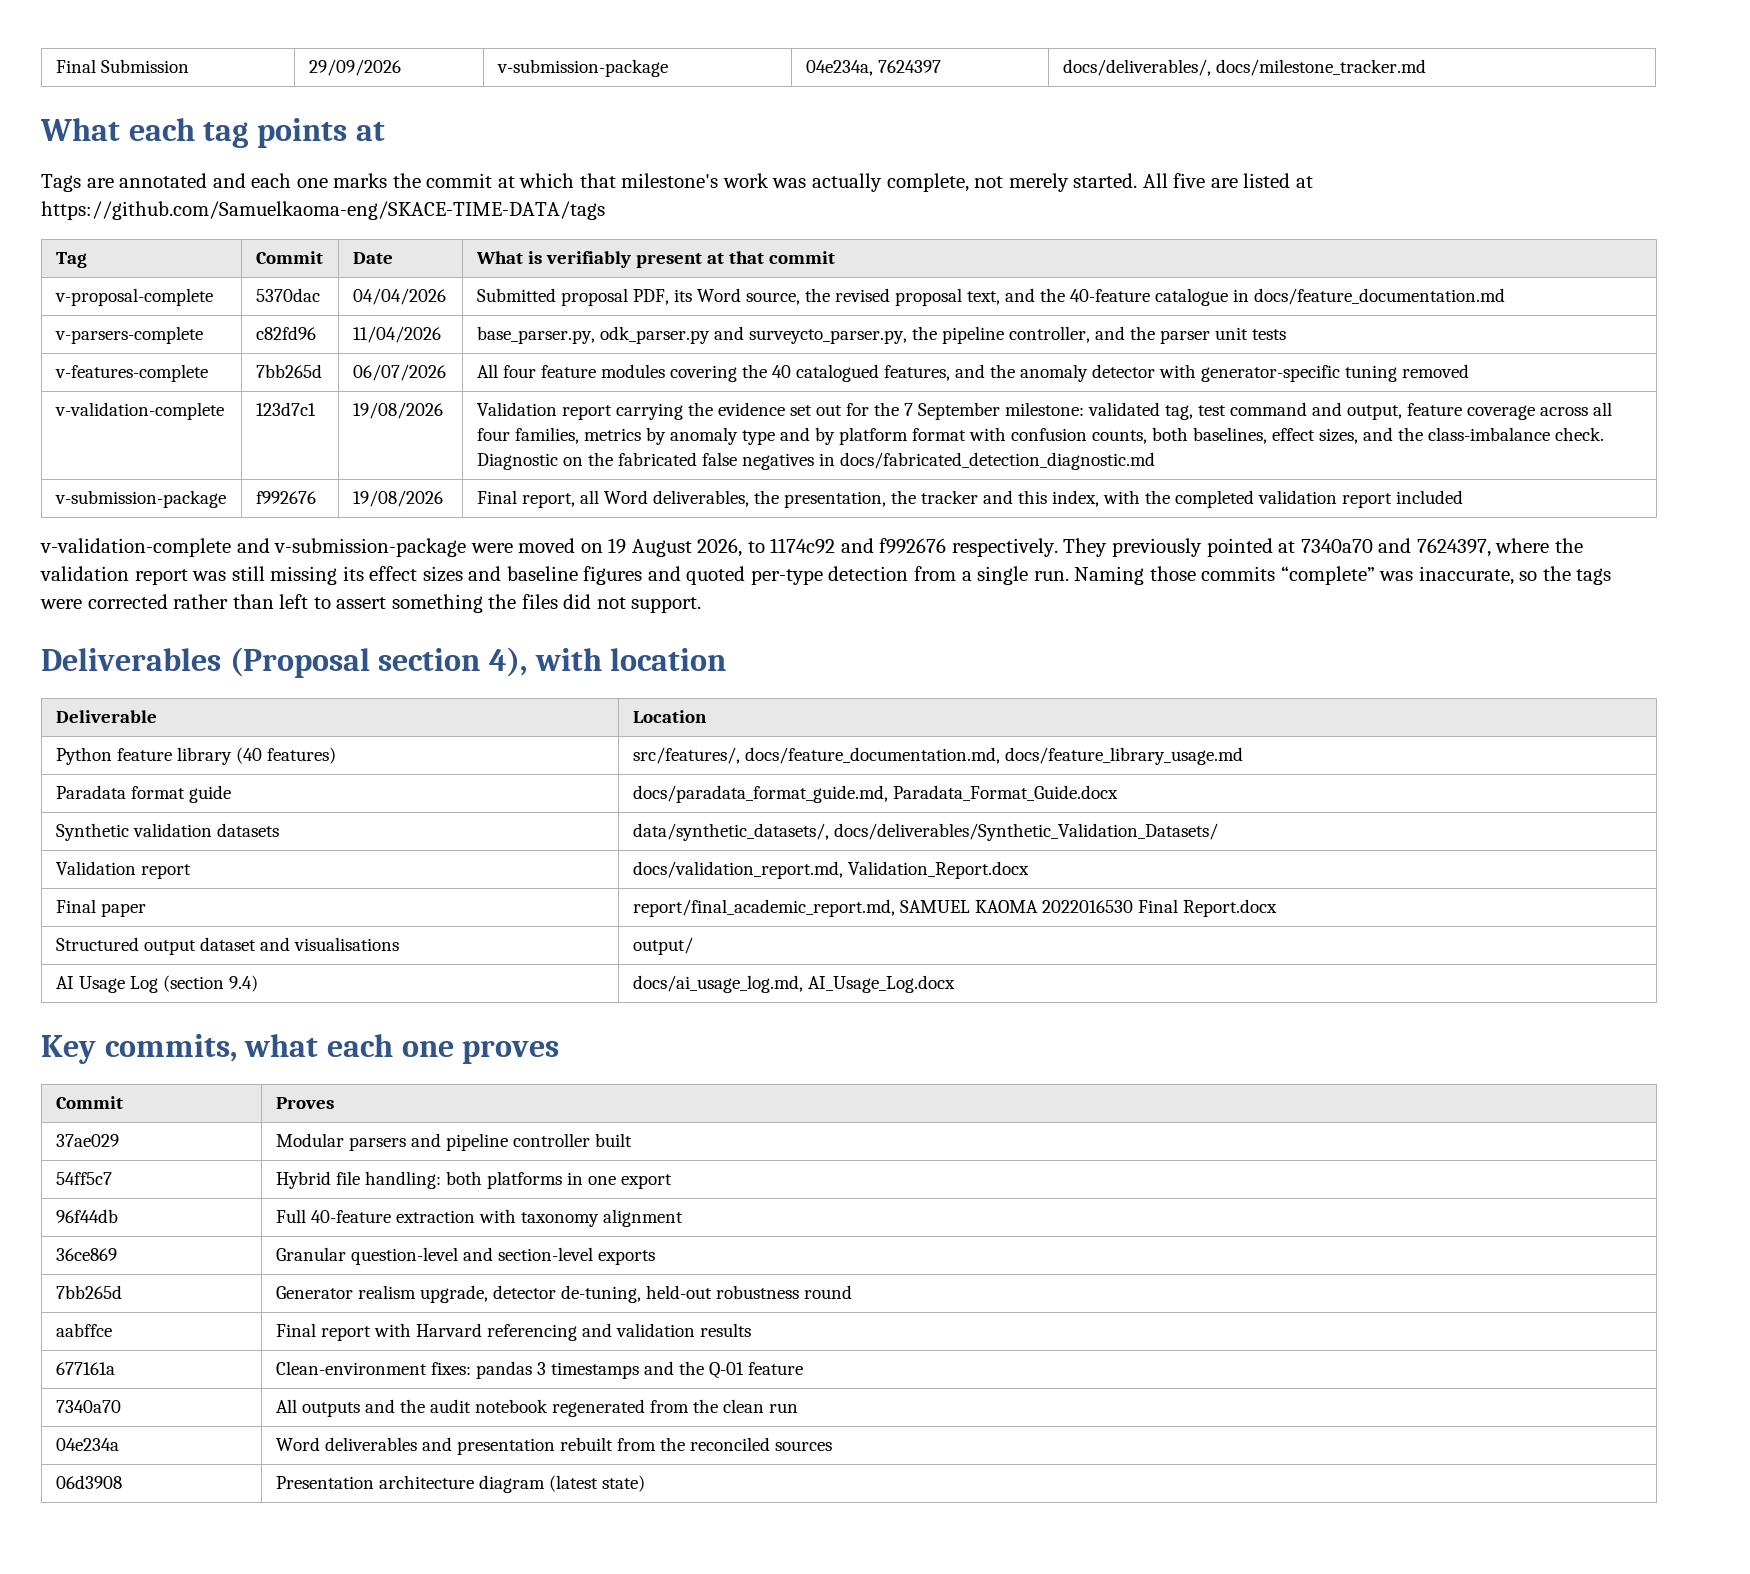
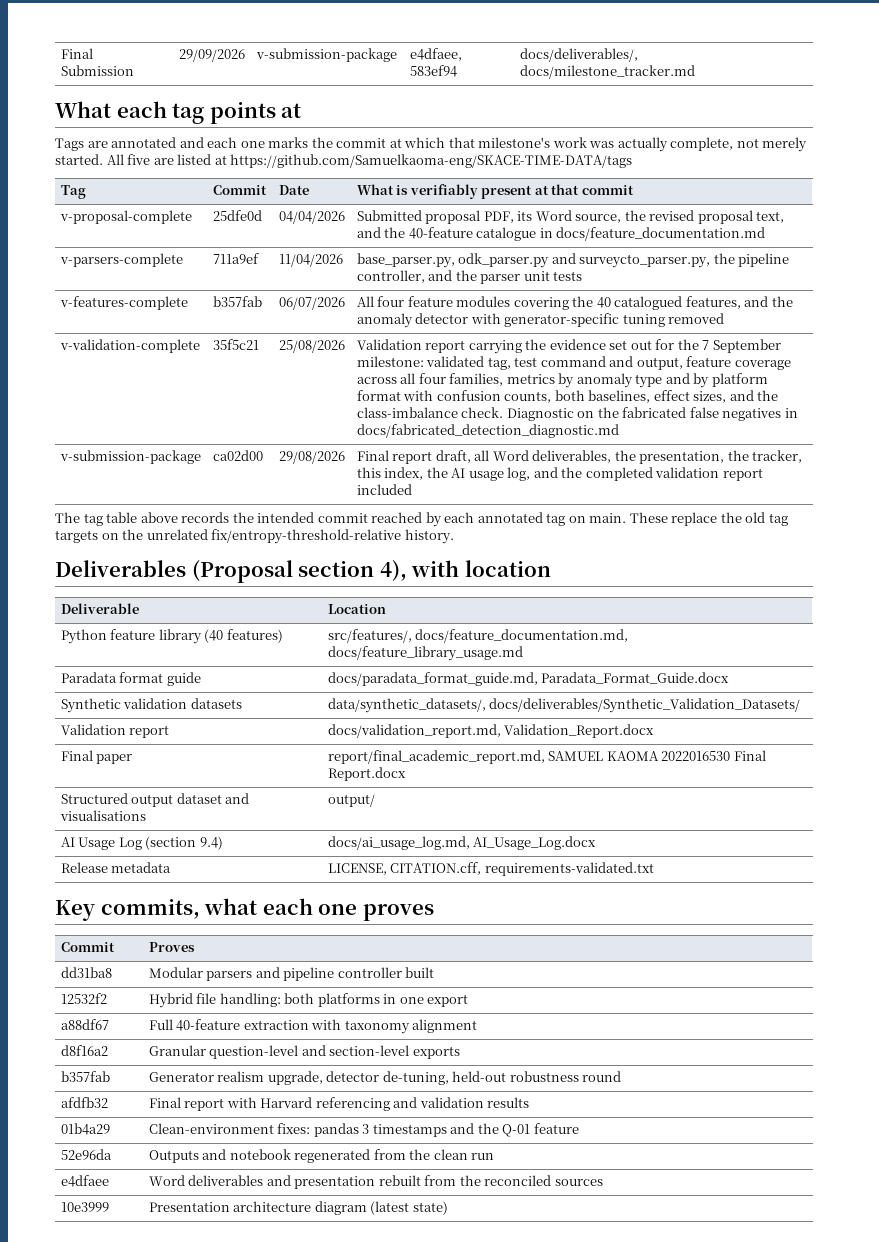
- Final Submission | 29/09/2026 | v-submission-package | 04e234a, 7624397 | docs/deliverables/, docs/milestone_tracker.md
+ Final Submission | 29/09/2026 | v-submission-package | e4dfaee, 583ef94 | docs/deliverables/, docs/milestone_tracker.md
- v-proposal-complete | 5370dac | 04/04/2026 | Submitted proposal PDF, its Word source, the revised proposal text, and the 40-feature catalogue in docs/feature_documentation.md
+ v-proposal-complete | 25dfe0d | 04/04/2026 | Submitted proposal PDF, its Word source, the revised proposal text, and the 40-feature catalogue in docs/feature_documentation.md
- v-parsers-complete | c82fd96 | 11/04/2026 | base_parser.py, odk_parser.py and surveycto_parser.py, the pipeline controller, and the parser unit tests
+ v-parsers-complete | 711a9ef | 11/04/2026 | base_parser.py, odk_parser.py and surveycto_parser.py, the pipeline controller, and the parser unit tests
- v-features-complete | 7bb265d | 06/07/2026 | All four feature modules covering the 40 catalogued features, and the anomaly detector with generator-specific tuning removed
+ v-features-complete | b357fab | 06/07/2026 | All four feature modules covering the 40 catalogued features, and the anomaly detector with generator-specific tuning removed
- 123d7c1 | 19/08/2026
+ 35f5c21 | 25/08/2026
- v-submission-package | f992676 | 19/08/2026 | Final report, all Word deliverables, the presentation, the tracker and this index, with the completed validation report included
+ v-submission-package | ca02d00 | 29/08/2026 | Final report draft, all Word deliverables, the presentation, the tracker, this index, the AI usage log, and the completed validation report included
- v-validation-complete and v-submission-package were moved on 19 August 2026, to 1174c92 and f992676 respectively. They previously pointed at 7340a70 and 7624397, where the validation report was still missing its effect sizes and baseline figures and quoted per-type detection from a single run. Naming those commits “complete” was inaccurate, so the tags were corrected rather than left to assert something the files did not support.
+ The tag table above records the intended commit reached by each annotated tag on main. These replace the old tag targets on the unrelated fix/entropy-threshold-relative history.
+ Release metadata | LICENSE, CITATION.cff, requirements-validated.txt
- 37ae029 | Modular parsers and pipeline controller built
+ dd31ba8 | Modular parsers and pipeline controller built
- 54ff5c7 | Hybrid file handling: both platforms in one export
+ 12532f2 | Hybrid file handling: both platforms in one export
- 96f44db | Full 40-feature extraction with taxonomy alignment
+ a88df67 | Full 40-feature extraction with taxonomy alignment
- 36ce869 | Granular question-level and section-level exports
+ d8f16a2 | Granular question-level and section-level exports
- 7bb265d | Generator realism upgrade, detector de-tuning, held-out robustness round
+ b357fab | Generator realism upgrade, detector de-tuning, held-out robustness round
- aabffce | Final report with Harvard referencing and validation results
+ afdfb32 | Final report with Harvard referencing and validation results
- 677161a | Clean-environment fixes: pandas 3 timestamps and the Q-01 feature
+ 01b4a29 | Clean-environment fixes: pandas 3 timestamps and the Q-01 feature
- 7340a70 | All outputs and the audit notebook regenerated from the clean run
+ 52e96da | Outputs and notebook regenerated from the clean run
- 04e234a | Word deliverables and presentation rebuilt from the reconciled sources
+ e4dfaee | Word deliverables and presentation rebuilt from the reconciled sources
- 06d3908 | Presentation architecture diagram (latest state)
+ 10e3999 | Presentation architecture diagram (latest state)

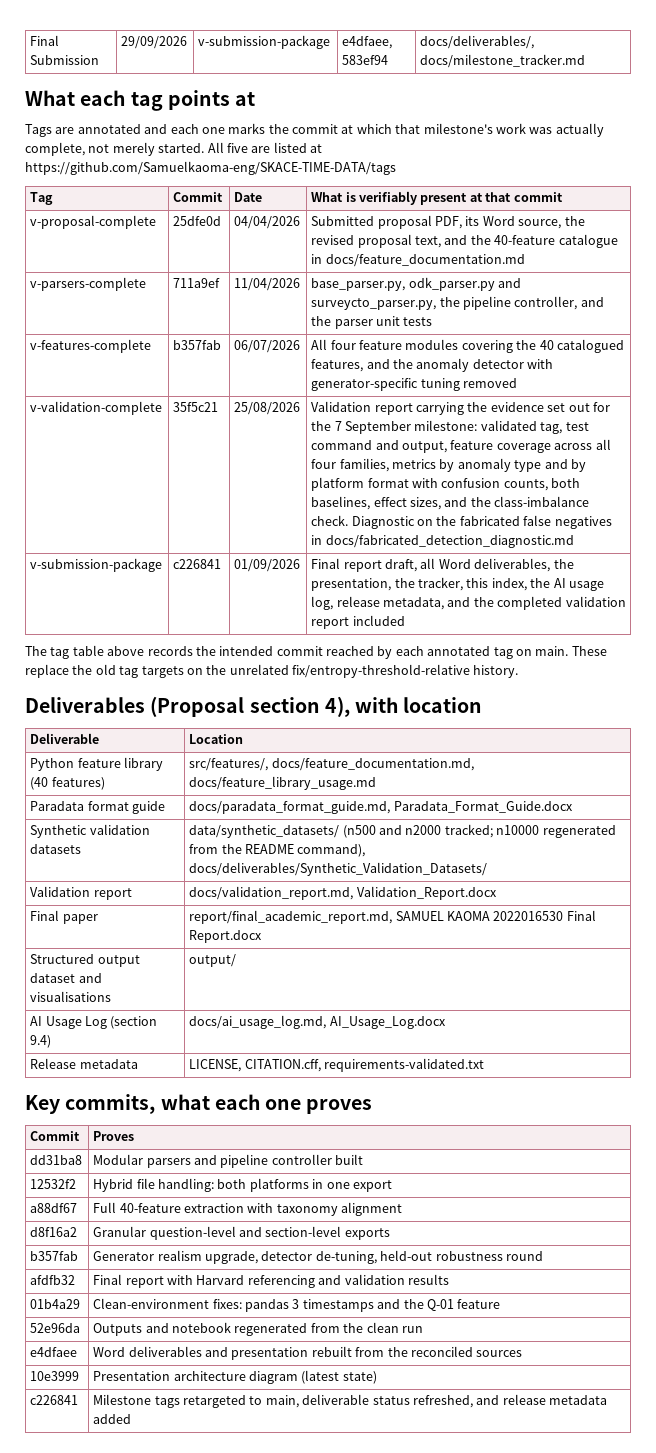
- v-submission-package | ca02d00 | 29/08/2026 | Final report draft, all Word deliverables, the presentation, the tracker, this index, the AI usage log, and the completed validation report included
+ v-submission-package | c226841 | 01/09/2026 | Final report draft, all Word deliverables, the presentation, the tracker, this index, the AI usage log, release metadata, and the completed validation report included
- Synthetic validation datasets | data/synthetic_datasets/, docs/deliverables/Synthetic_Validation_Datasets/
+ Synthetic validation datasets | data/synthetic_datasets/ (n500 and n2000 tracked; n10000 regenerated from the README command), docs/deliverables/Synthetic_Validation_Datasets/
+ c226841 | Milestone tags retargeted to main, deliverable status refreshed, and release metadata added

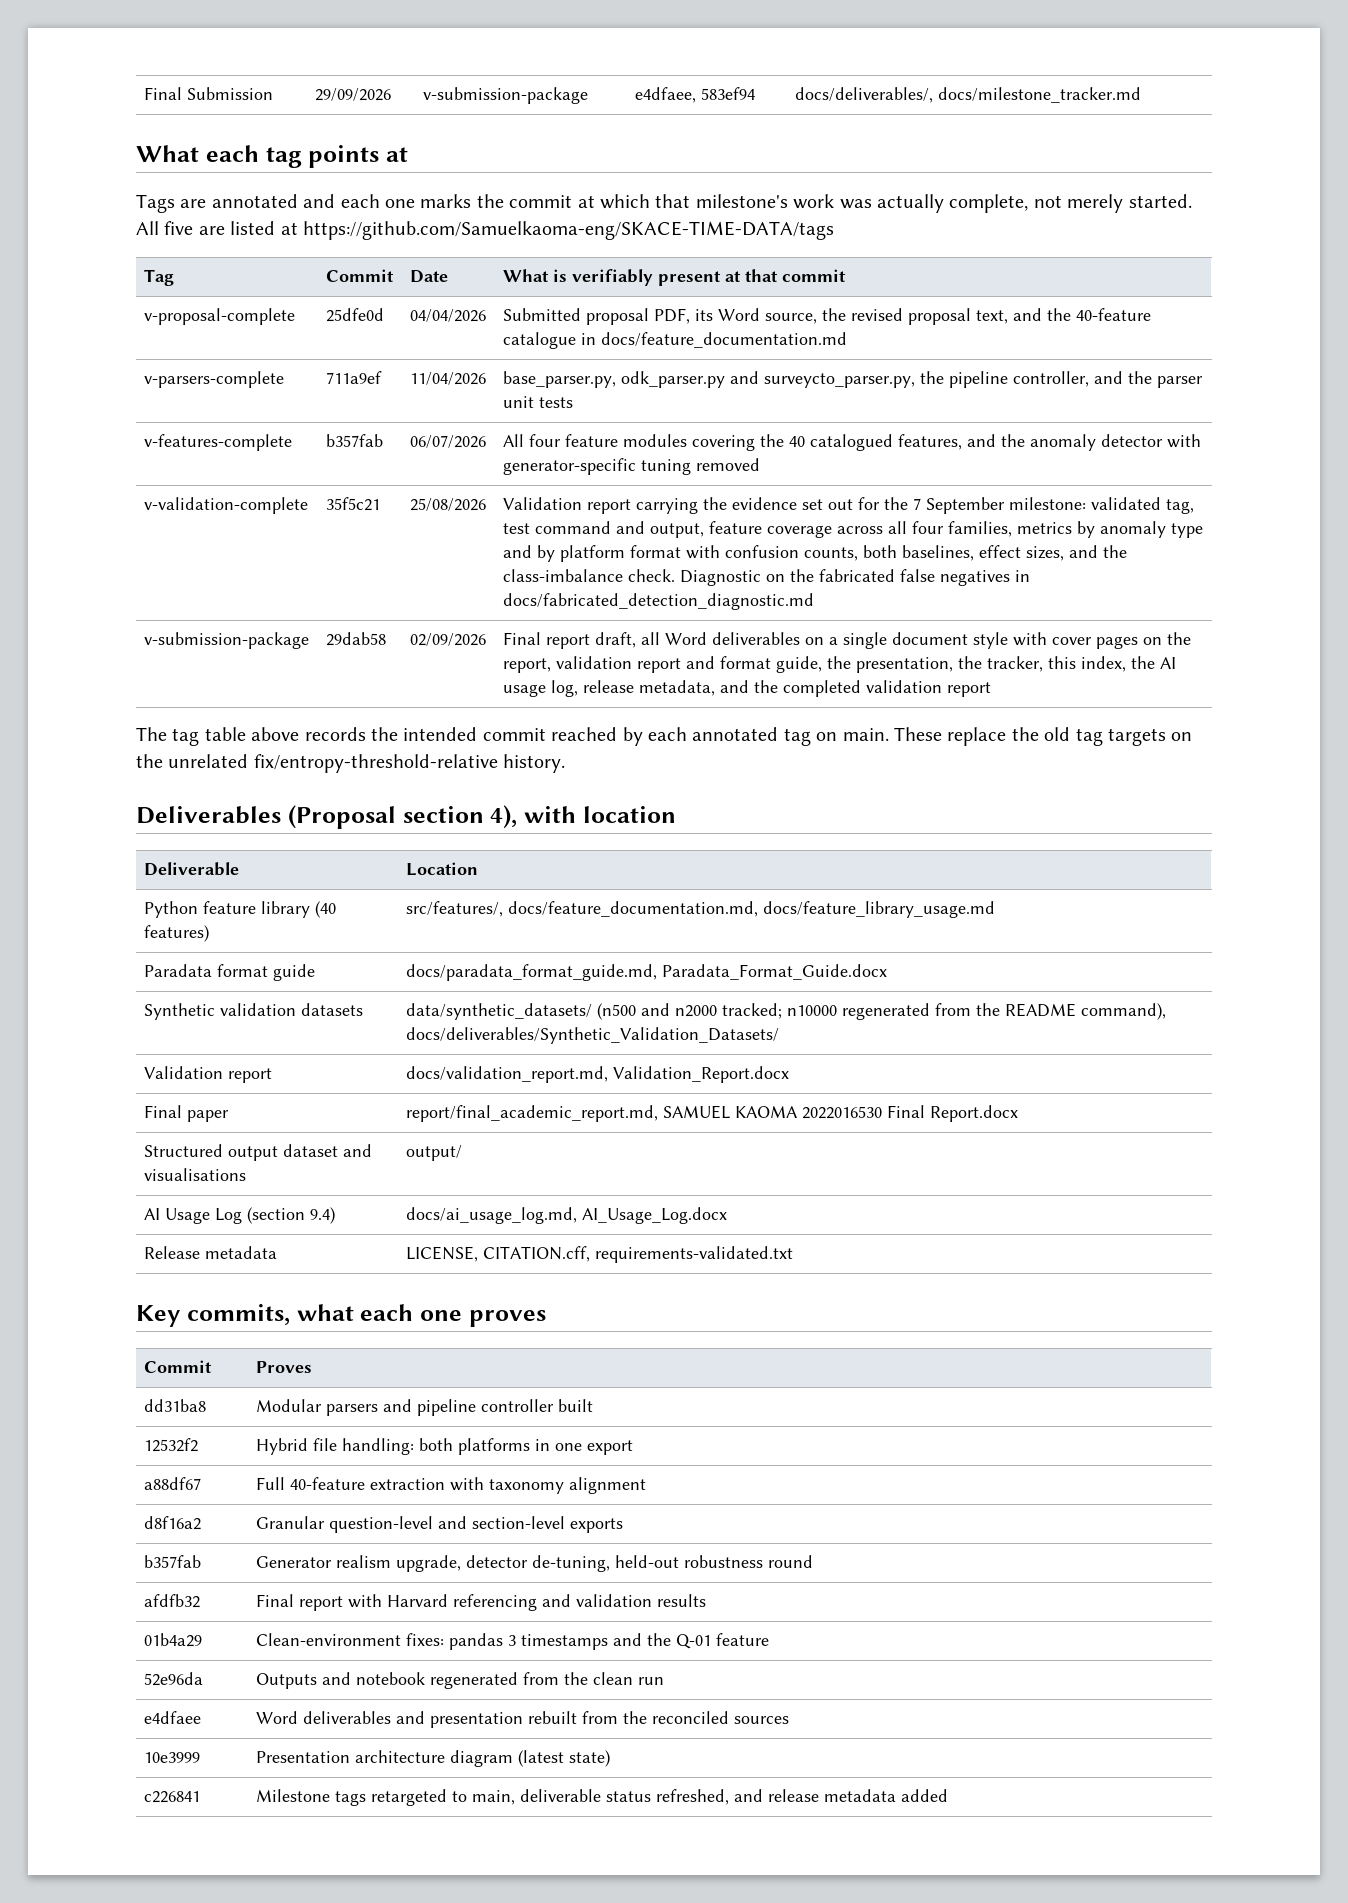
- c226841 | 01/09/2026
+ 29dab58 | 02/09/2026
- Final report draft, all Word deliverables, the presentation, the tracker, this index, the AI usage log, release metadata, and the completed validation report included
+ Final report draft, all Word deliverables on a single document style with cover pages on the report, validation report and format guide, the presentation, the tracker, this index, the AI usage log, release metadata, and the completed validation report

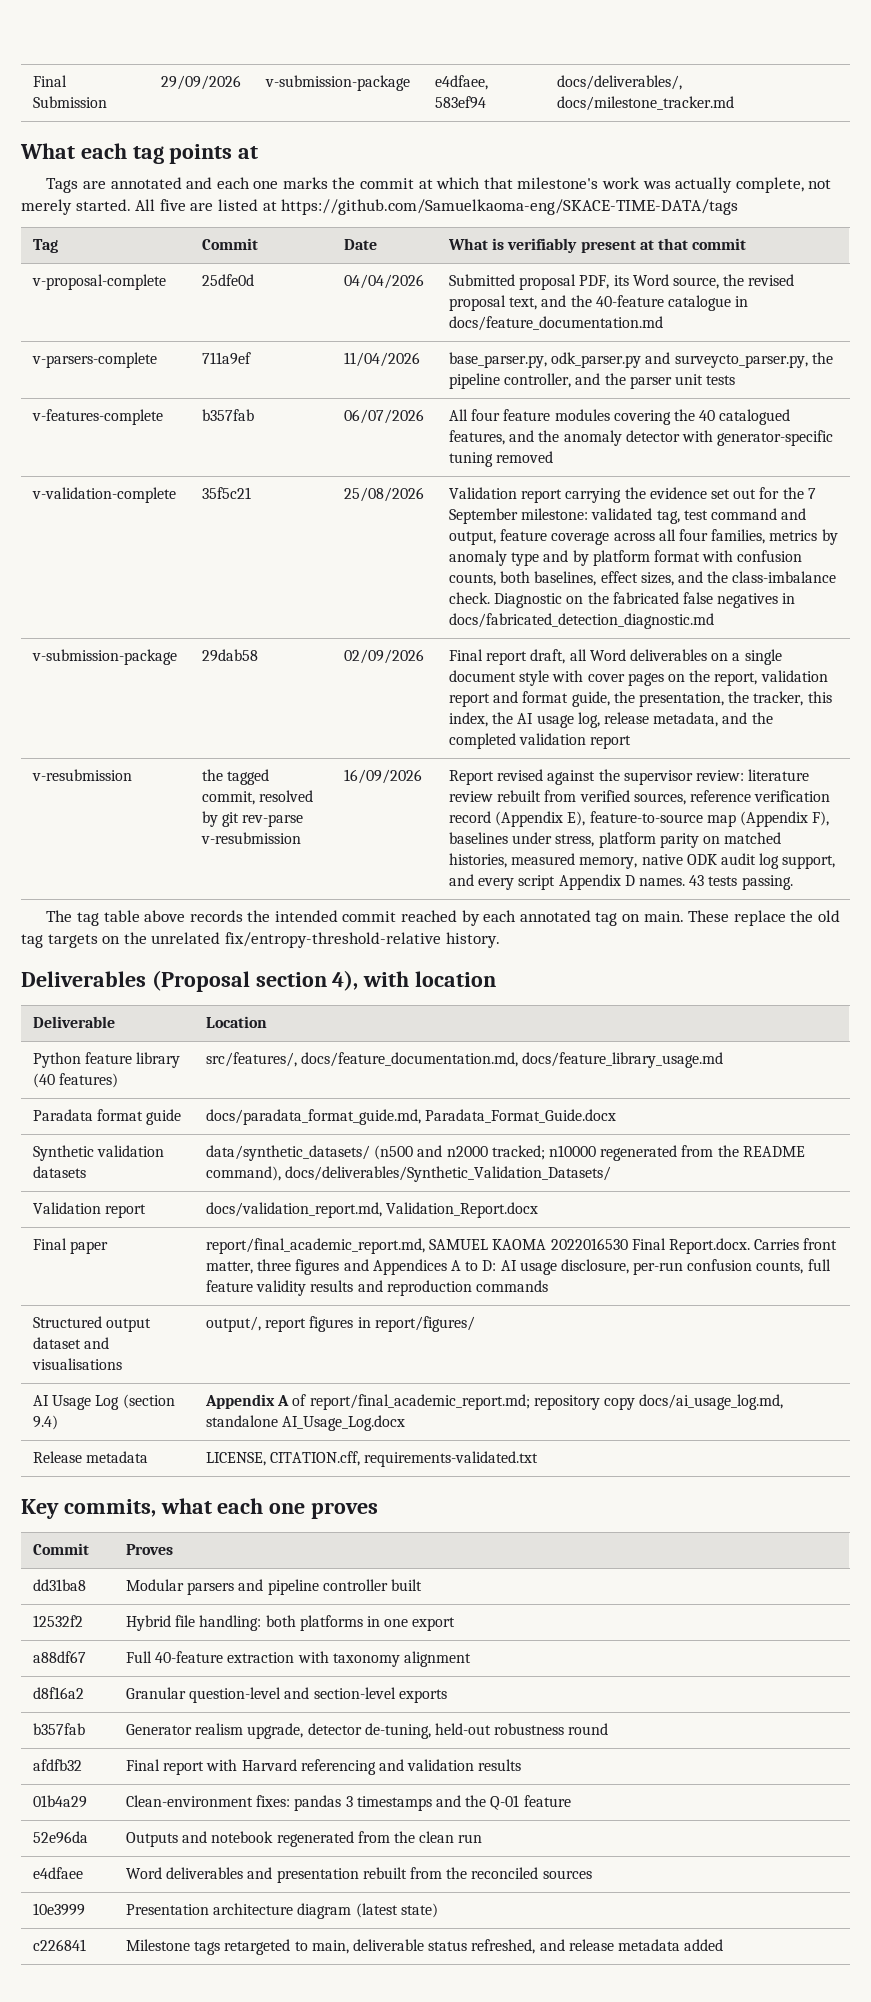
+ v-resubmission | the tagged commit, resolved by git rev-parse v-resubmission | 16/09/2026 | Report revised against the supervisor review: literature review rebuilt from verified sources, reference verification record (Appendix E), feature-to-source map (Appendix F), baselines under stress, platform parity on matched histories, measured memory, native ODK audit log support, and every script Appendix D names. 43 tests passing.
- Final paper | report/final_academic_report.md, SAMUEL KAOMA 2022016530 Final Report.docx
+ Final paper | report/final_academic_report.md, SAMUEL KAOMA 2022016530 Final Report.docx. Carries front matter, three figures and Appendices A to D: AI usage disclosure, per-run confusion counts, full feature validity results and reproduction commands
- Structured output dataset and visualisations | output/
+ Structured output dataset and visualisations | output/, report figures in report/figures/
- AI Usage Log (section 9.4) | docs/ai_usage_log.md, AI_Usage_Log.docx
+ AI Usage Log (section 9.4) | Appendix A of report/final_academic_report.md; repository copy docs/ai_usage_log.md, standalone AI_Usage_Log.docx

